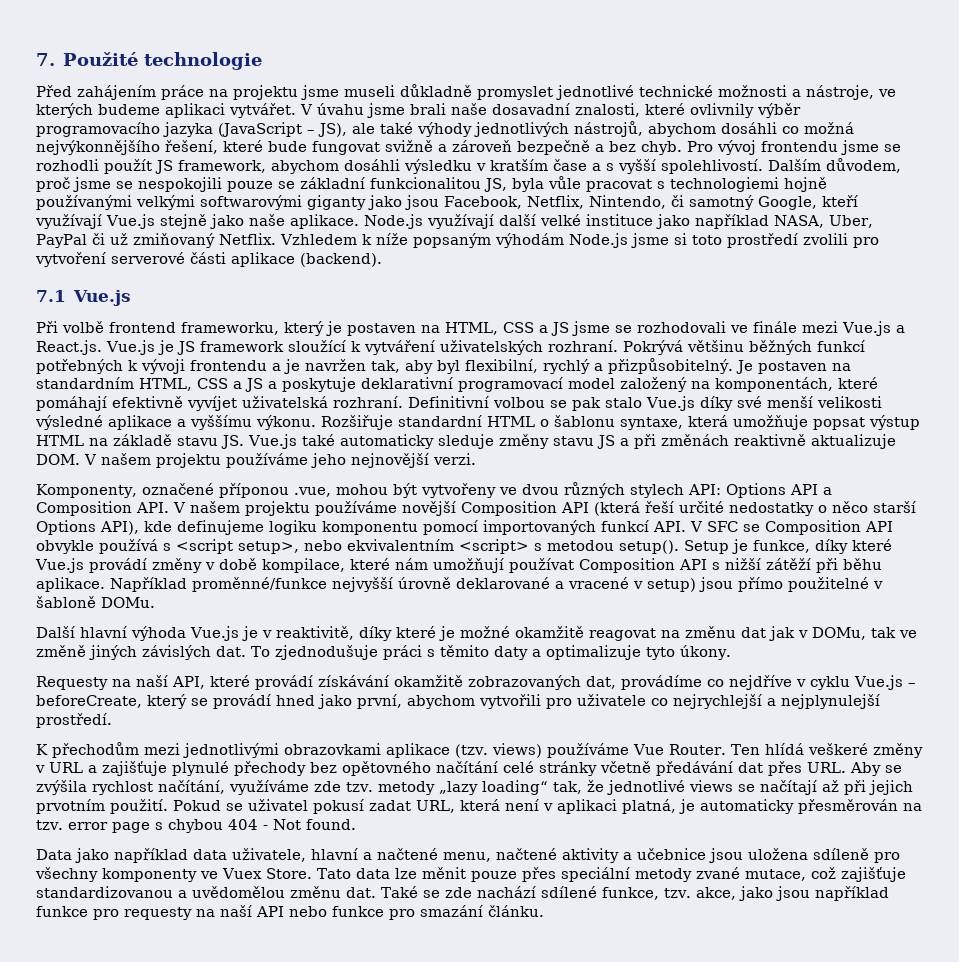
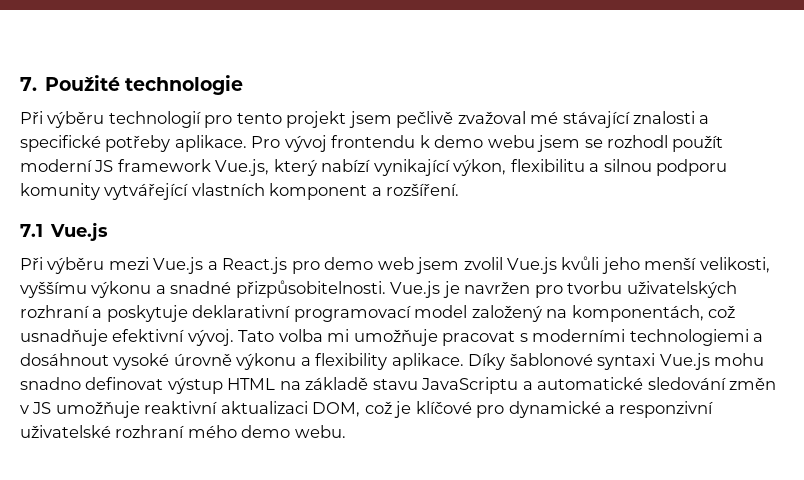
- Před zahájením práce na projektu jsme museli důkladně promyslet jednotlivé technické možnosti a nástroje, ve kterých budeme aplikaci vytvářet. V úvahu jsme brali naše dosavadní znalosti, které ovlivnily výběr programovacího jazyka (JavaScript – JS), ale také výhody jednotlivých nástrojů, abychom dosáhli co možná nejvýkonnějšího řešení, které bude fungovat svižně a zároveň bezpečně a bez chyb. Pro vývoj frontendu jsme se rozhodli použít JS framework, abychom dosáhli výsledku v kratším čase a s vyšší spolehlivostí. Dalším důvodem, proč jsme se nespokojili pouze se základní funkcionalitou JS, byla vůle pracovat s technologiemi hojně používanými velkými softwarovými giganty jako jsou Facebook, Netflix, Nintendo, či samotný Google, kteří využívají Vue.js stejně jako naše aplikace. Node.js využívají další velké instituce jako například NASA, Uber, PayPal či už zmiňovaný Netflix. Vzhledem k níže popsaným výhodám Node.js jsme si toto prostředí zvolili pro vytvoření serverové části aplikace (backend).
+ Při výběru technologií pro tento projekt jsem pečlivě zvažoval mé stávající znalosti a specifické potřeby aplikace. Pro vývoj frontendu k demo webu jsem se rozhodl použít moderní JS framework Vue.js, který nabízí vynikající výkon, flexibilitu a silnou podporu komunity vytvářející vlastních komponent a rozšíření.
  7.1 Vue.js
- Při volbě frontend frameworku, který je postaven na HTML, CSS a JS jsme se rozhodovali ve finále mezi Vue.js a React.js. Vue.js je JS framework sloužící k vytváření uživatelských rozhraní. Pokrývá většinu běžných funkcí potřebných k vývoji frontendu a je navržen tak, aby byl flexibilní, rychlý a přizpůsobitelný. Je postaven na standardním HTML, CSS a JS a poskytuje deklarativní programovací model založený na komponentách, které pomáhají efektivně vyvíjet uživatelská rozhraní. Definitivní volbou se pak stalo Vue.js díky své menší velikosti výsledné aplikace a vyššímu výkonu. Rozšiřuje standardní HTML o šablonu syntaxe, která umožňuje popsat výstup HTML na základě stavu JS. Vue.js také automaticky sleduje změny stavu JS a při změnách reaktivně aktualizuje DOM. V našem projektu používáme jeho nejnovější verzi.
- Komponenty, označené příponou .vue, mohou být vytvořeny ve dvou různých stylech API: Options API a Composition API. V našem projektu používáme novější Composition API (která řeší určité nedostatky o něco starší Options API), kde definujeme logiku komponentu pomocí importovaných funkcí API. V SFC se Composition API obvykle používá s <script setup>, nebo ekvivalentním <script> s metodou setup(). Setup je funkce, díky které Vue.js provádí změny v době kompilace, které nám umožňují používat Composition API s nižší zátěží při běhu aplikace. Například proměnné/funkce nejvyšší úrovně deklarované a vracené v setup) jsou přímo použitelné v šabloně DOMu.
- Další hlavní výhoda Vue.js je v reaktivitě, díky které je možné okamžitě reagovat na změnu dat jak v DOMu, tak ve změně jiných závislých dat. To zjednodušuje práci s těmito daty a optimalizuje tyto úkony.
- Requesty na naší API, které provádí získávání okamžitě zobrazovaných dat, provádíme co nejdříve v cyklu Vue.js – beforeCreate, který se provádí hned jako první, abychom vytvořili pro uživatele co nejrychlejší a nejplynulejší prostředí.
- K přechodům mezi jednotlivými obrazovkami aplikace (tzv. views) používáme Vue Router. Ten hlídá veškeré změny v URL a zajišťuje plynulé přechody bez opětovného načítání celé stránky včetně předávání dat přes URL. Aby se zvýšila rychlost načítání, využíváme zde tzv. metody „lazy loading“ tak, že jednotlivé views se načítají až při jejich prvotním použití. Pokud se uživatel pokusí zadat URL, která není v aplikaci platná, je automaticky přesměrován na tzv. error page s chybou 404 - Not found.
- Data jako například data uživatele, hlavní a načtené menu, načtené aktivity a učebnice jsou uložena sdíleně pro všechny komponenty ve Vuex Store. Tato data lze měnit pouze přes speciální metody zvané mutace, což zajišťuje standardizovanou a uvědomělou změnu dat. Také se zde nachází sdílené funkce, tzv. akce, jako jsou například funkce pro requesty na naší API nebo funkce pro smazání článku.
+ Při výběru mezi Vue.js a React.js pro demo web jsem zvolil Vue.js kvůli jeho menší velikosti, vyššímu výkonu a snadné přizpůsobitelnosti. Vue.js je navržen pro tvorbu uživatelských rozhraní a poskytuje deklarativní programovací model založený na komponentách, což usnadňuje efektivní vývoj. Tato volba mi umožňuje pracovat s moderními technologiemi a dosáhnout vysoké úrovně výkonu a flexibility aplikace. Díky šablonové syntaxi Vue.js mohu snadno definovat výstup HTML na základě stavu JavaScriptu a automatické sledování změn v JS umožňuje reaktivní aktualizaci DOM, což je klíčové pro dynamické a responzivní uživatelské rozhraní mého demo webu.

